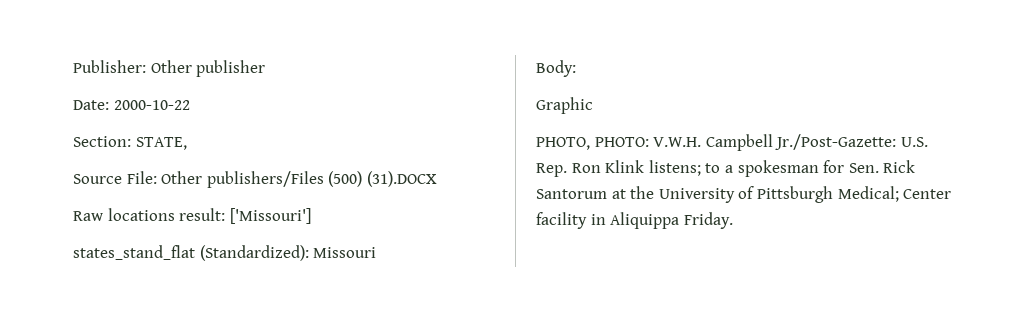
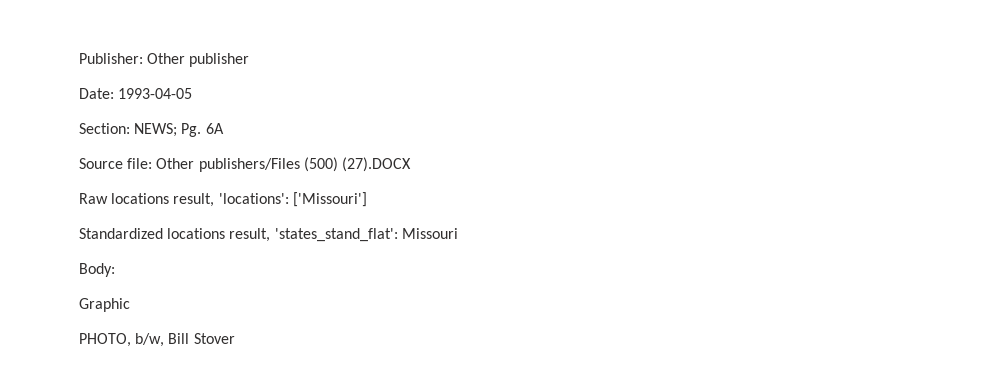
- Date: 2000-10-22
+ Date: 1993-04-05
- Section: STATE,
+ Section: NEWS; Pg. 6A
- Source File: Other publishers/Files (500) (31).DOCX
+ Source file: Other publishers/Files (500) (27).DOCX
- Raw locations result: ['Missouri']
+ Raw locations result, 'locations': ['Missouri']
- states_stand_flat (Standardized): Missouri
+ Standardized locations result, 'states_stand_flat': Missouri
- PHOTO, PHOTO: V.W.H. Campbell Jr./Post-Gazette: U.S. Rep. Ron Klink listens; to a spokesman for Sen. Rick Santorum at the University of Pittsburgh Medical; Center facility in Aliquippa Friday.
+ PHOTO, b/w, Bill Stover

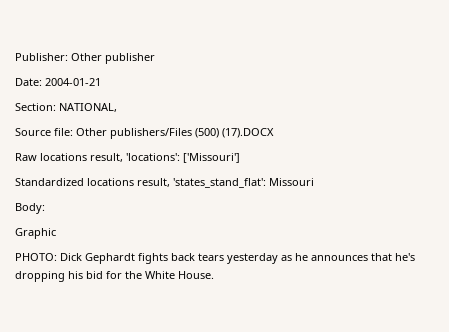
- Date: 1993-04-05
+ Date: 2004-01-21
- Section: NEWS; Pg. 6A
+ Section: NATIONAL,
- Source file: Other publishers/Files (500) (27).DOCX
+ Source file: Other publishers/Files (500) (17).DOCX
- PHOTO, b/w, Bill Stover
+ PHOTO: Dick Gephardt fights back tears yesterday as he announces that he's dropping his bid for the White House.

